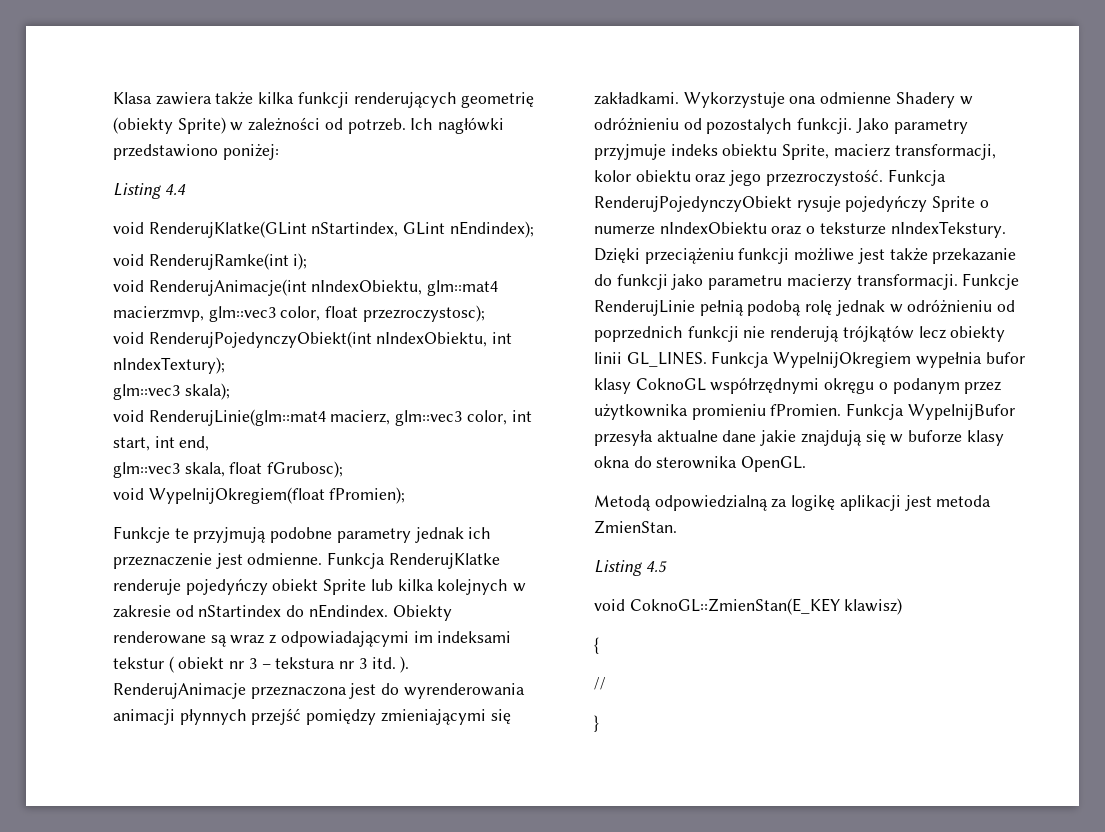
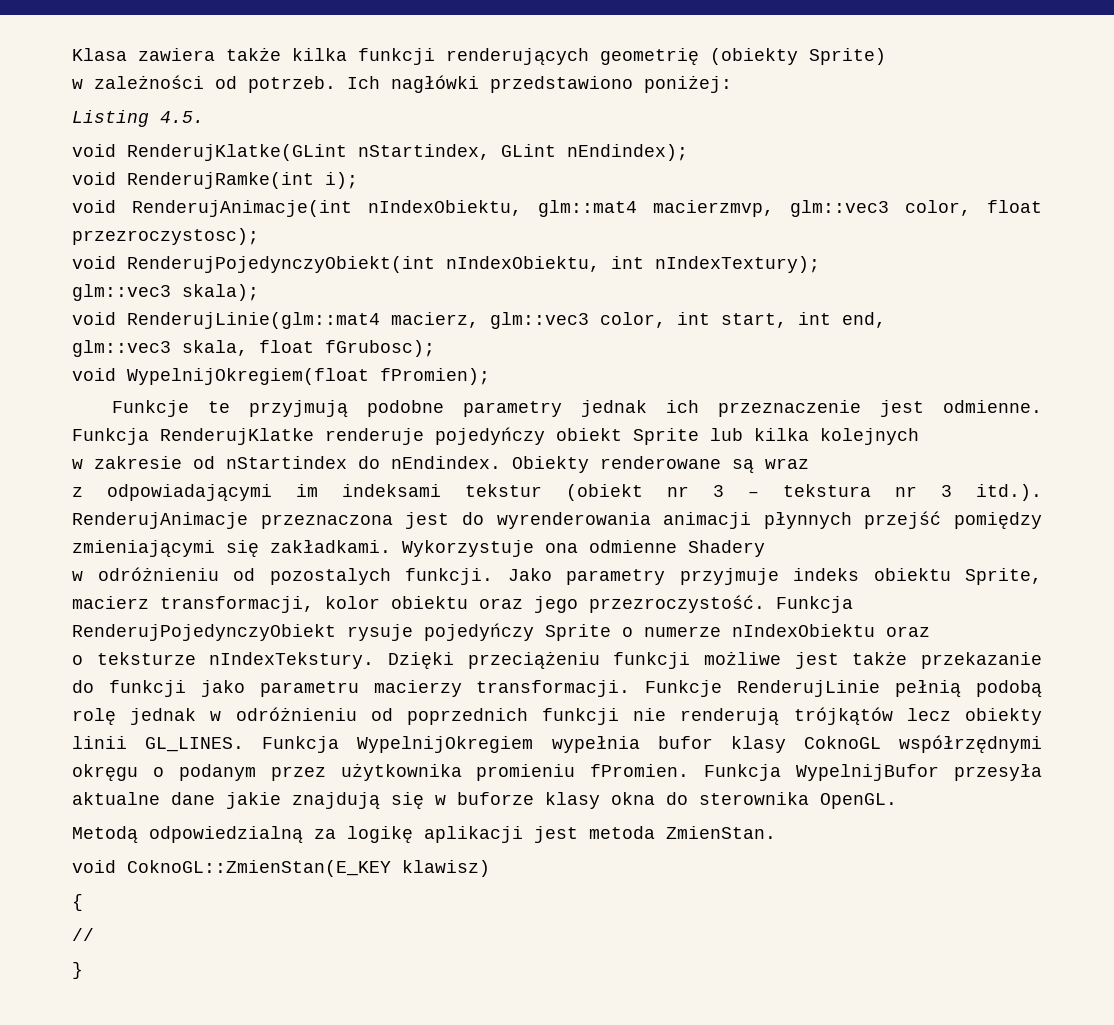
- Klasa zawiera także kilka funkcji renderujących geometrię (obiekty Sprite) w zależności od potrzeb.
+ Klasa zawiera także kilka funkcji renderujących geometrię (obiekty Sprite)
+ w zależności od potrzeb.
- Listing 4.4
+ Listing 4.5.
- Funkcja RenderujKlatke renderuje pojedyńczy obiekt Sprite lub kilka kolejnych w zakresie od nStartindex do nEndindex.
+ Funkcja RenderujKlatke renderuje pojedyńczy obiekt Sprite lub kilka kolejnych
+ w zakresie od nStartindex do nEndindex.
- Obiekty renderowane są wraz z odpowiadającymi im indeksami tekstur ( obiekt nr 3 – tekstura nr 3 itd. ). RenderujAnimacje przeznaczona jest do wyrenderowania animacji płynnych przejść pomiędzy zmieniającymi się zakładkami.
+ Obiekty renderowane są wraz
+ z odpowiadającymi im indeksami tekstur (obiekt nr 3 – tekstura nr 3 itd.). RenderujAnimacje przeznaczona jest do wyrenderowania animacji płynnych przejść pomiędzy zmieniającymi się zakładkami.
- Wykorzystuje ona odmienne Shadery w odróżnieniu od pozostalych funkcji.
+ Wykorzystuje ona odmienne Shadery
+ w odróżnieniu od pozostalych funkcji.
- Funkcja RenderujPojedynczyObiekt rysuje pojedyńczy Sprite o numerze nIndexObiektu oraz o teksturze nIndexTekstury.
+ Funkcja RenderujPojedynczyObiekt rysuje pojedyńczy Sprite o numerze nIndexObiektu oraz
+ o teksturze nIndexTekstury.
- Listing 4.5

